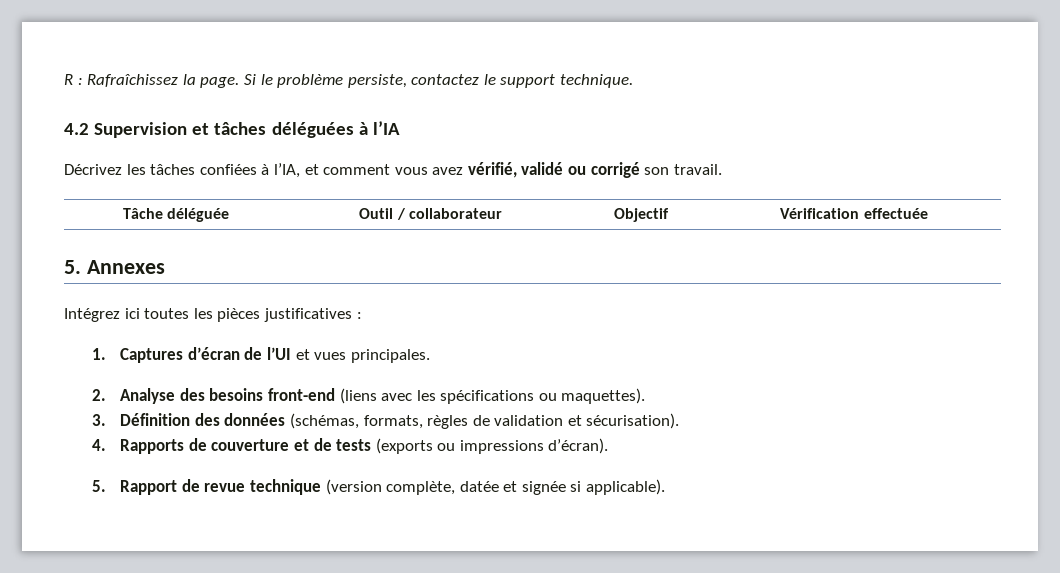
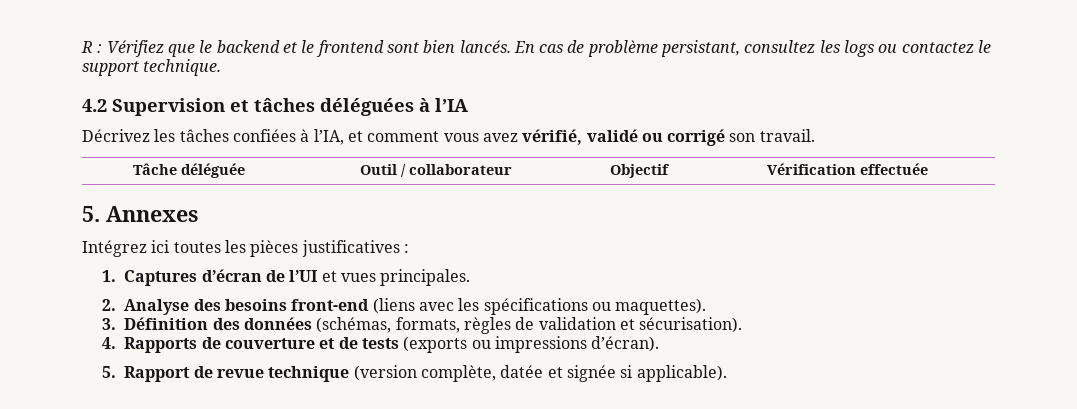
- R : Rafraîchissez la page. Si le problème persiste, contactez le support technique.
+ R : Vérifiez que le backend et le frontend sont bien lancés. En cas de problème persistant, consultez les logs ou contactez le support technique.

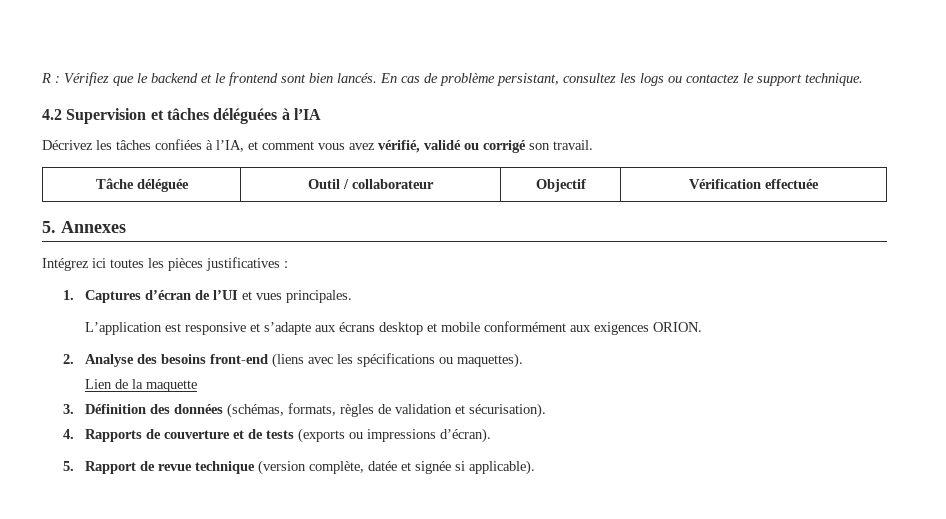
+ L’application est responsive et s’adapte aux écrans desktop et mobile conformément aux exigences ORION.
+ Lien de la maquette

